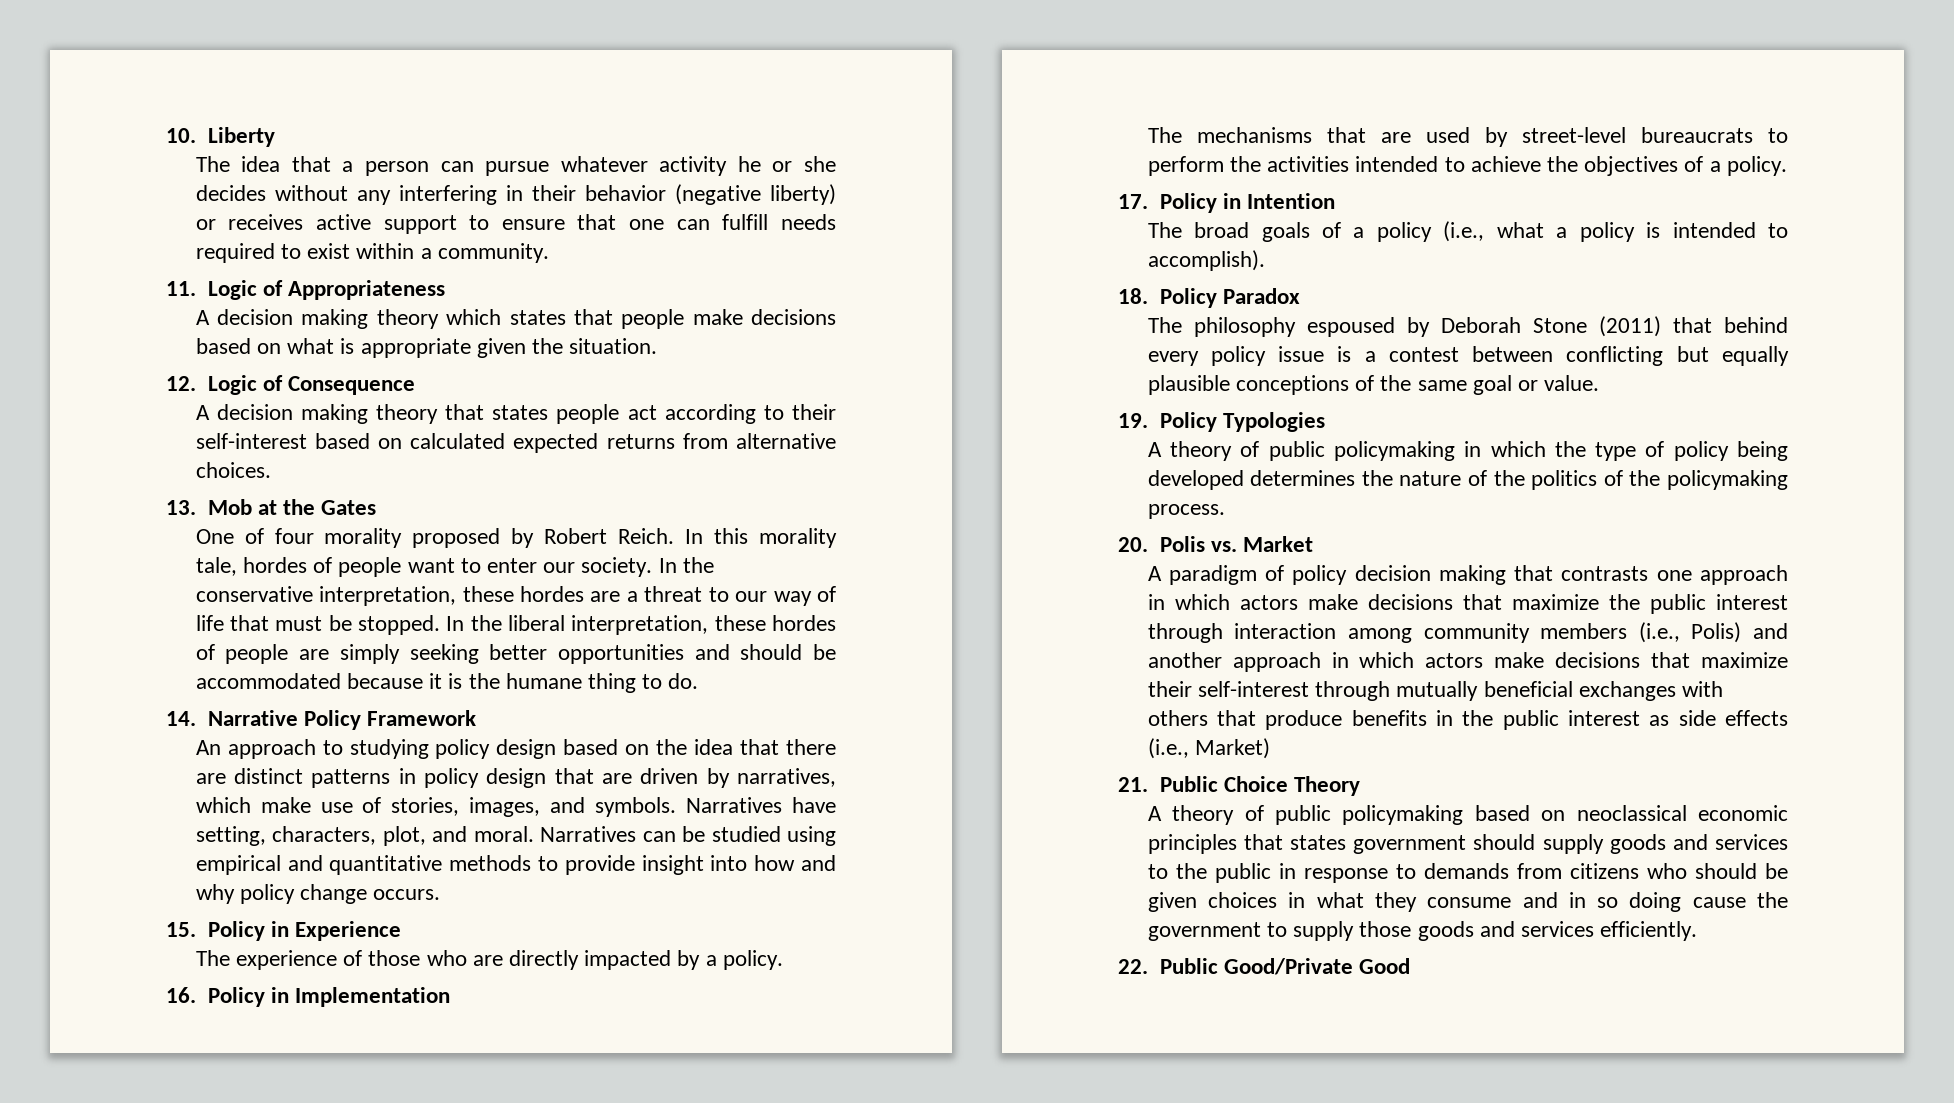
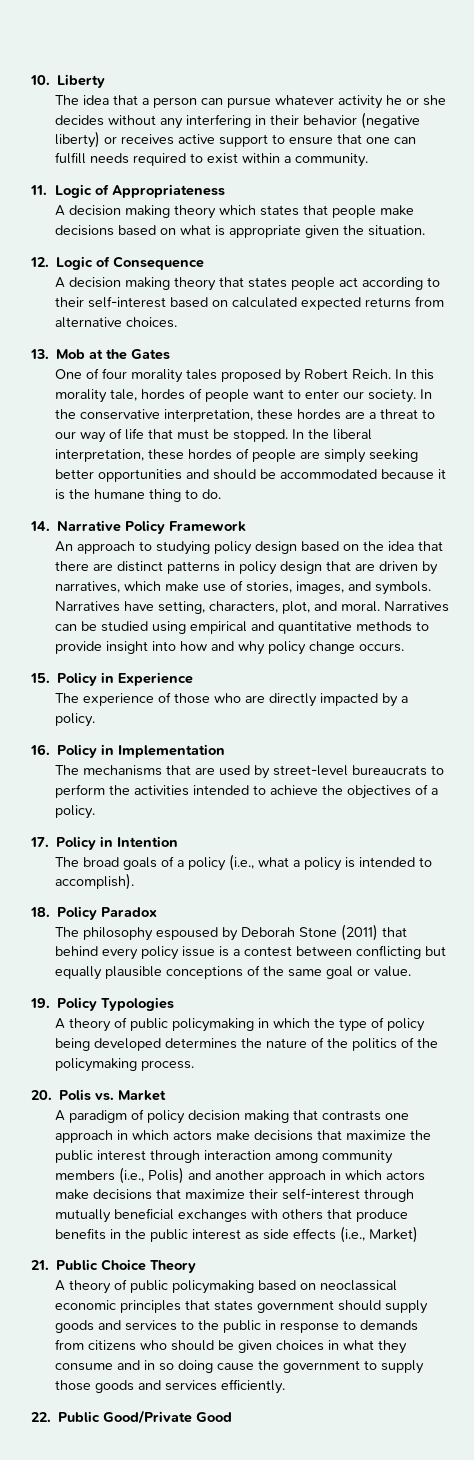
- One of four morality proposed by Robert Reich.
+ One of four morality tales proposed by Robert Reich.

